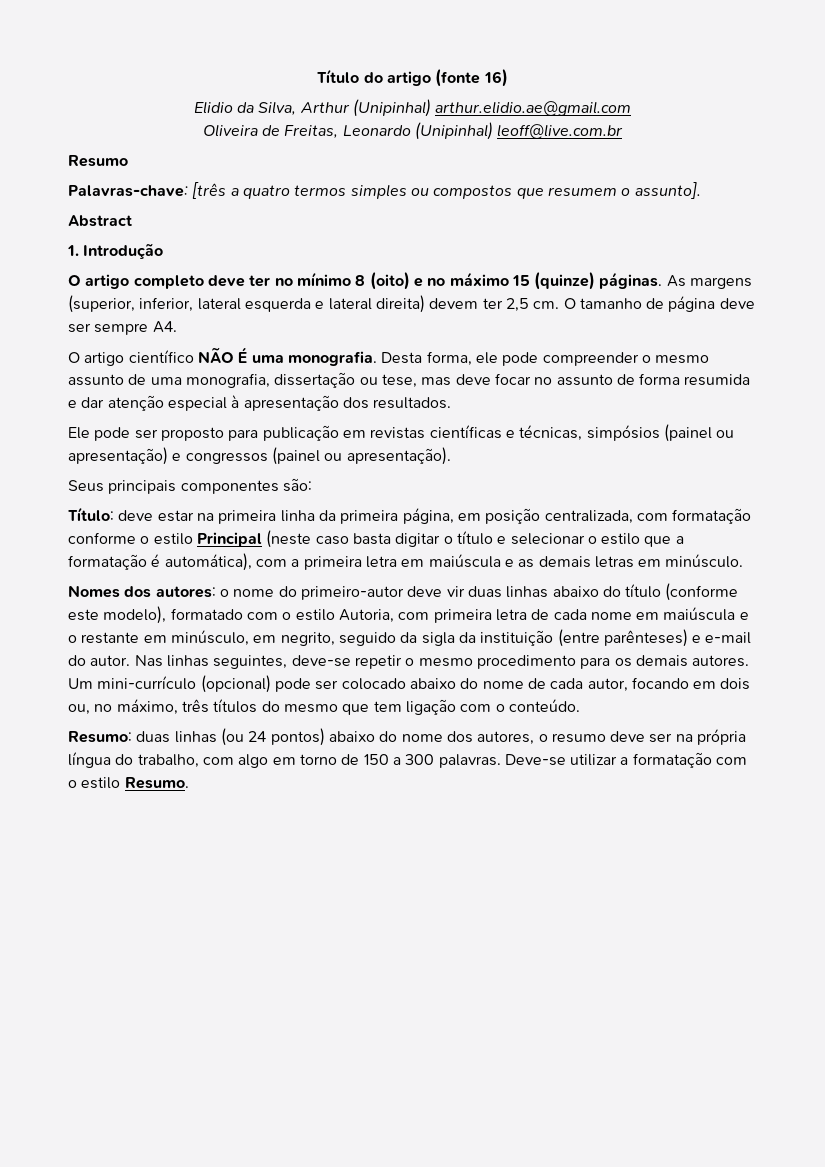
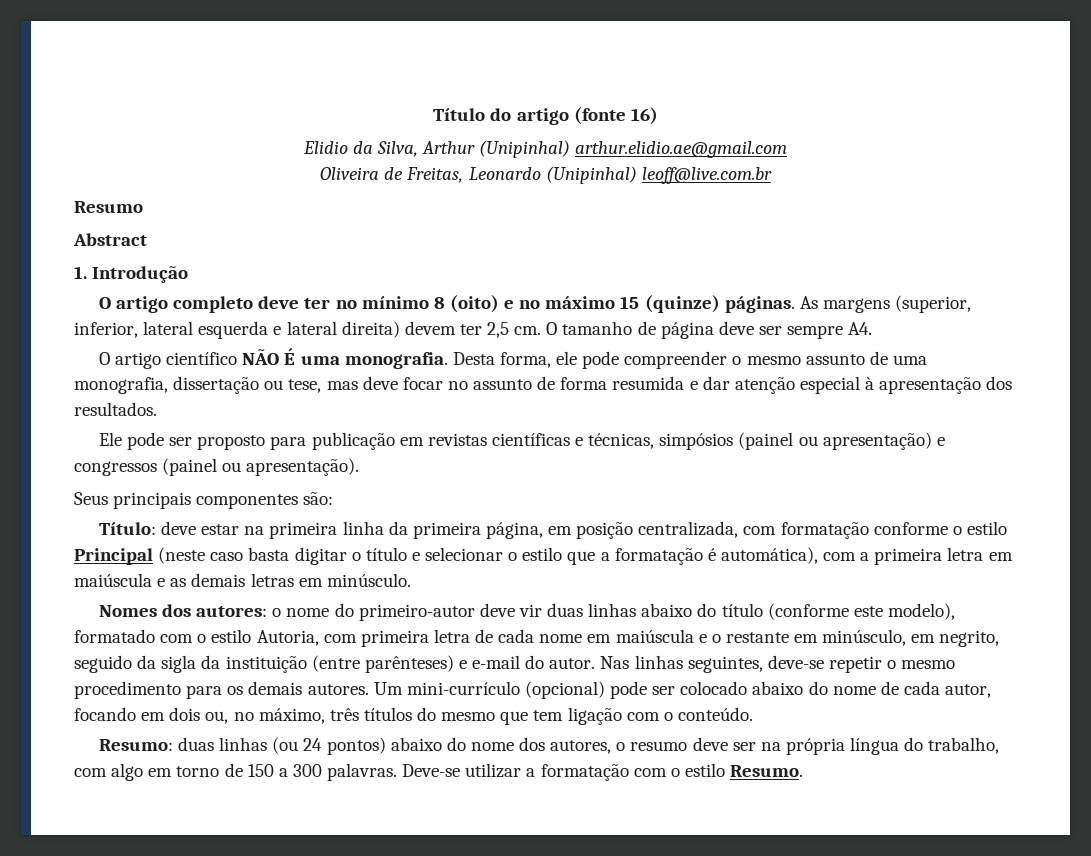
- Palavras-chave: [três a quatro termos simples ou compostos que resumem o assunto].

